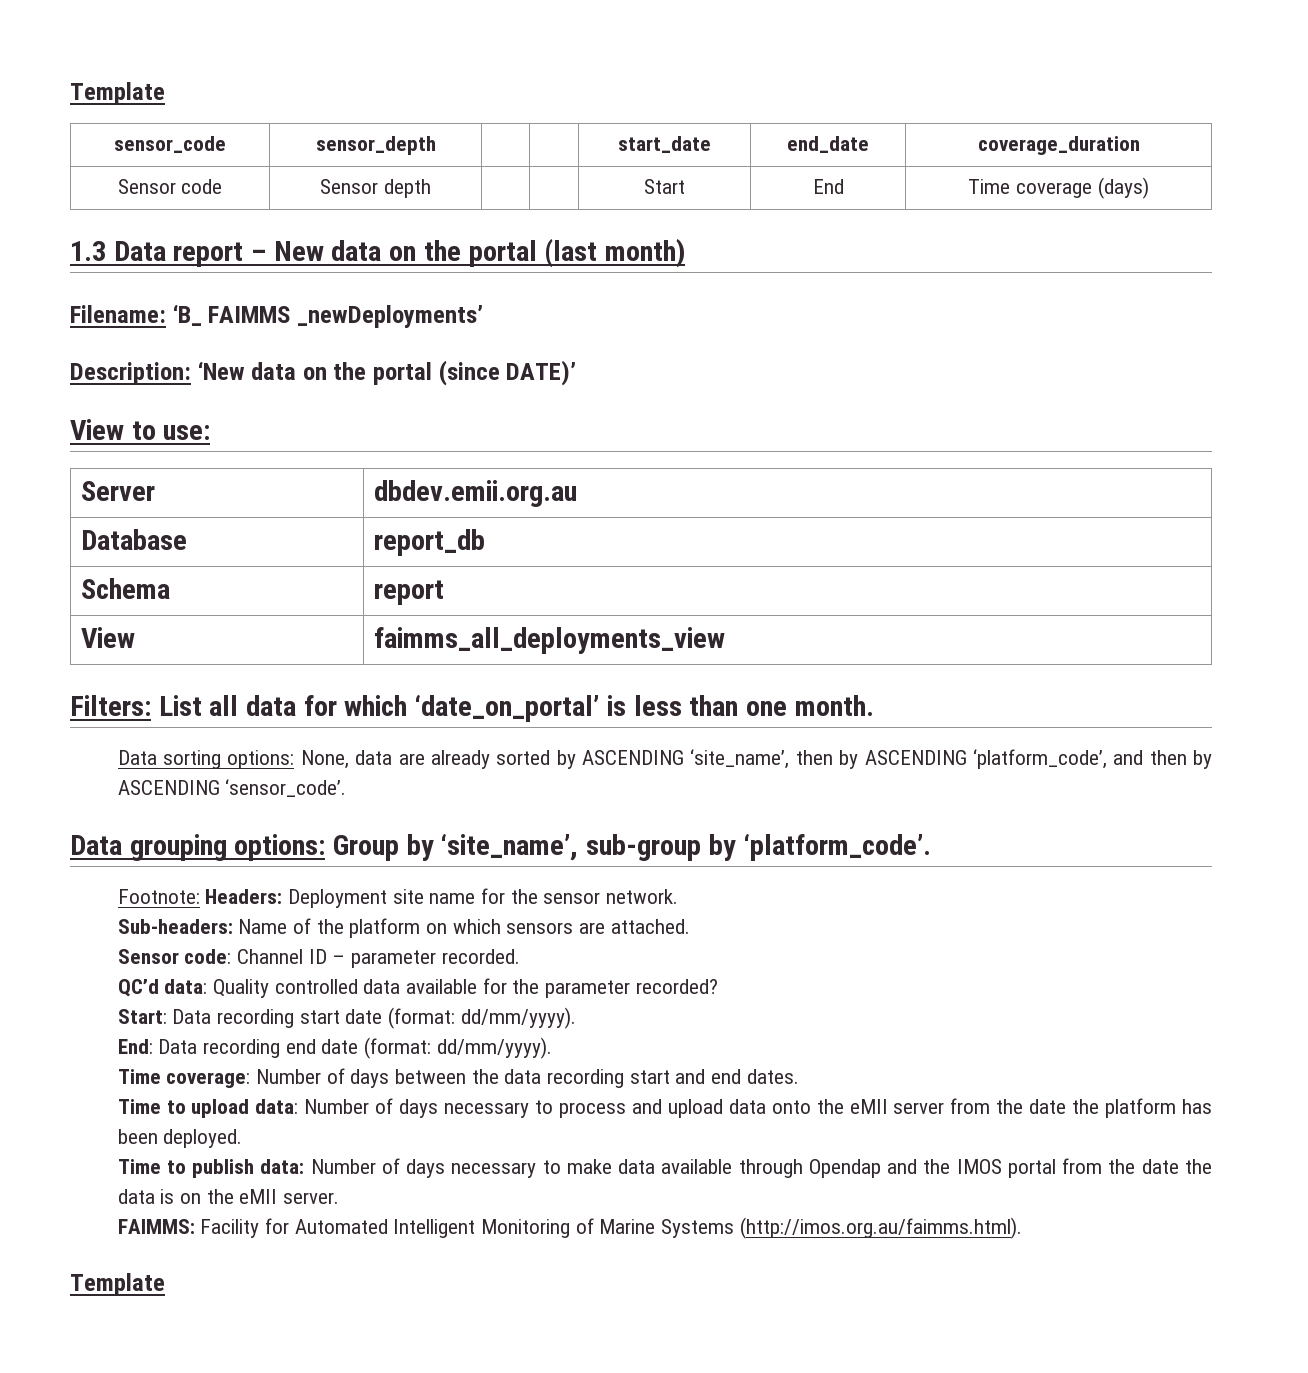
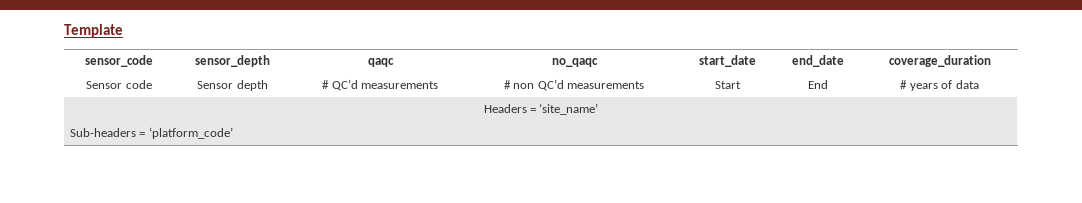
- sensor_code | sensor_depth | | | start_date | end_date | coverage_duration
+ sensor_code | sensor_depth | qaqc | no_qaqc | start_date | end_date | coverage_duration
- Sensor code | Sensor depth | | | Start | End | Time coverage (days)
- 1.3 Data report – New data on the portal (last month)
- Filename: ‘B_ FAIMMS _newDeployments’
- Description: ‘New data on the portal (since DATE)’
- View to use:
- Server | dbdev.emii.org.au
- Database | report_db
- Schema | report
- View | faimms_all_deployments_view
- Filters: List all data for which ‘date_on_portal’ is less than one month.
- Data sorting options: None, data are already sorted by ASCENDING ‘site_name’, then by ASCENDING ‘platform_code’, and then by ASCENDING ‘sensor_code’.
- Data grouping options: Group by ‘site_name’, sub-group by ‘platform_code’.
- Footnote: Headers: Deployment site name for the sensor network.
- Sub-headers: Name of the platform on which sensors are attached.
- Sensor code: Channel ID – parameter recorded.
- QC’d data: Quality controlled data available for the parameter recorded?
- Start: Data recording start date (format: dd/mm/yyyy).
- End: Data recording end date (format: dd/mm/yyyy).
- Time coverage: Number of days between the data recording start and end dates.
- Time to upload data: Number of days necessary to process and upload data onto the eMII server from the date the platform has been deployed.
- Time to publish data: Number of days necessary to make data available through Opendap and the IMOS portal from the date the data is on the eMII server.
- FAIMMS: Facility for Automated Intelligent Monitoring of Marine Systems (http://imos.org.au/faimms.html).
- Template
+ Sensor code | Sensor depth | # QC’d measurements | # non QC’d measurements | Start | End | # years of data
+ Headers = ‘site_name’
+ Sub-headers = ‘platform_code’

